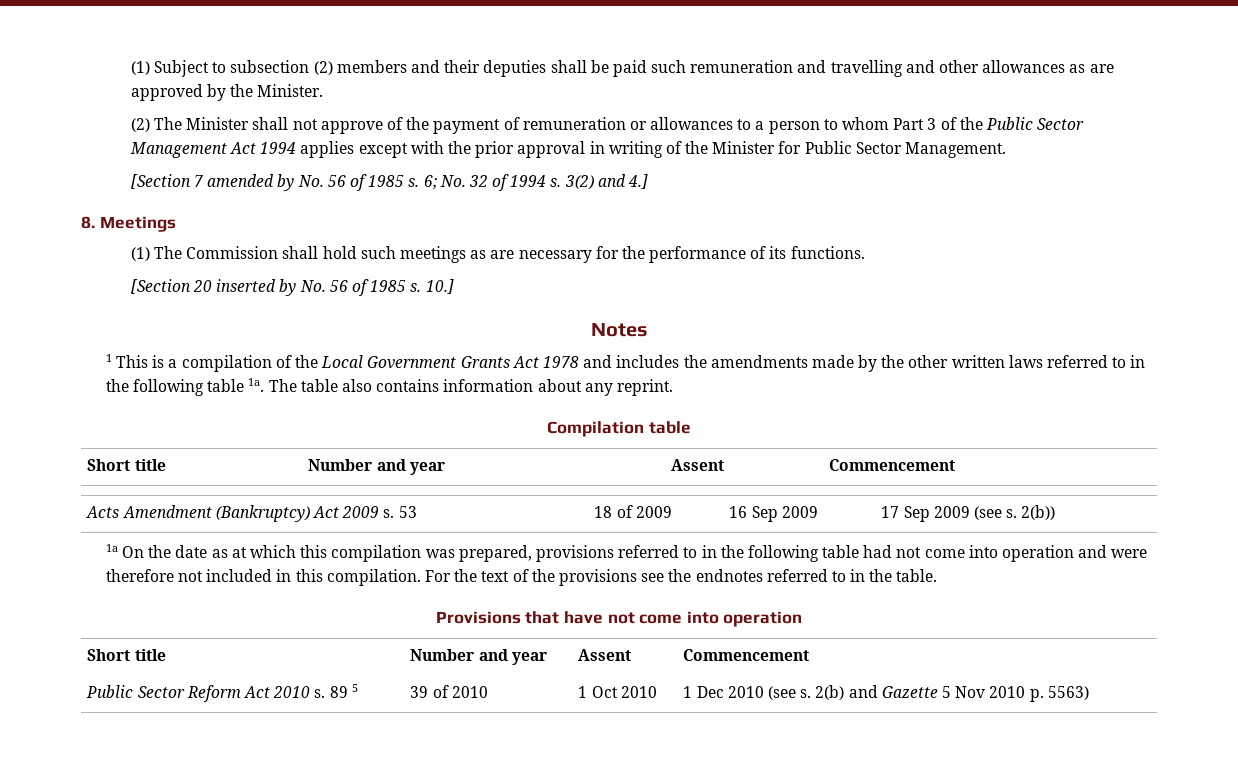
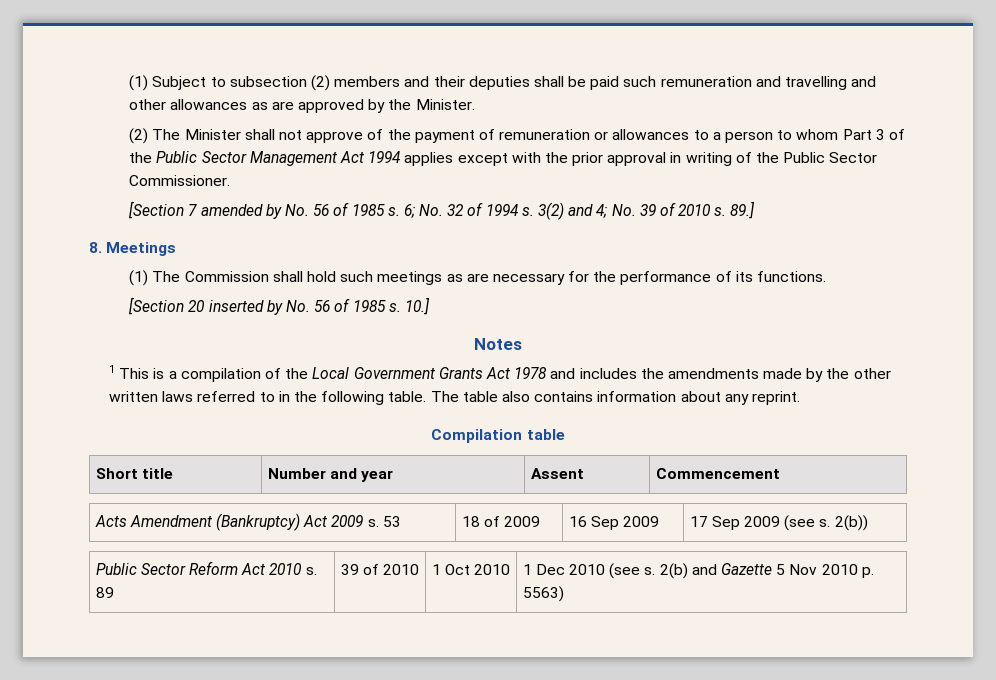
- (2) The Minister shall not approve of the payment of remuneration or allowances to a person to whom Part 3 of the Public Sector Management Act 1994 applies except with the prior approval in writing of the Minister for Public Sector Management.
+ (2) The Minister shall not approve of the payment of remuneration or allowances to a person to whom Part 3 of the Public Sector Management Act 1994 applies except with the prior approval in writing of the Public Sector Commissioner.
- 3(2) and 4.]
+ 3(2) and 4; No. 39 of 2010 s. 89.]
- 1 This is a compilation of the Local Government Grants Act 1978 and includes the amendments made by the other written laws referred to in the following table 1a.
+ 1 This is a compilation of the Local Government Grants Act 1978 and includes the amendments made by the other written laws referred to in the following table.
- 1a On the date as at which this compilation was prepared, provisions referred to in the following table had not come into operation and were therefore not included in this compilation. For the text of the provisions see the endnotes referred to in the table.
- Provisions that have not come into operation
- Short title | Number and year | Assent | Commencement
- Public Sector Reform Act 2010 s. 89 5 | 39 of 2010 | 1 Oct 2010 | 1 Dec 2010 (see s. 2(b) and Gazette 5 Nov 2010 p. 5563)
+ Public Sector Reform Act 2010 s. 89 | 39 of 2010 | 1 Oct 2010 | 1 Dec 2010 (see s. 2(b) and Gazette 5 Nov 2010 p. 5563)

